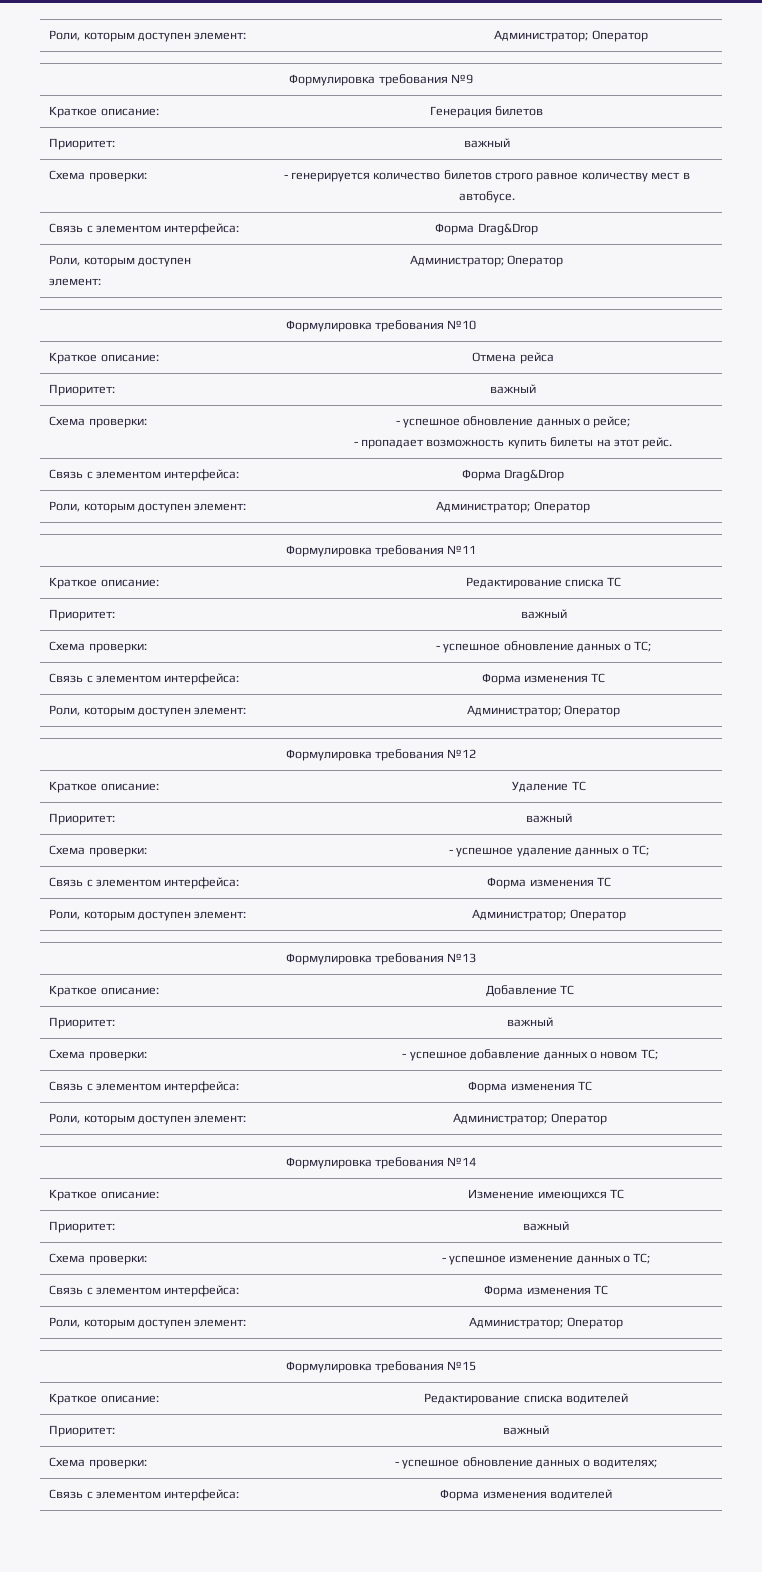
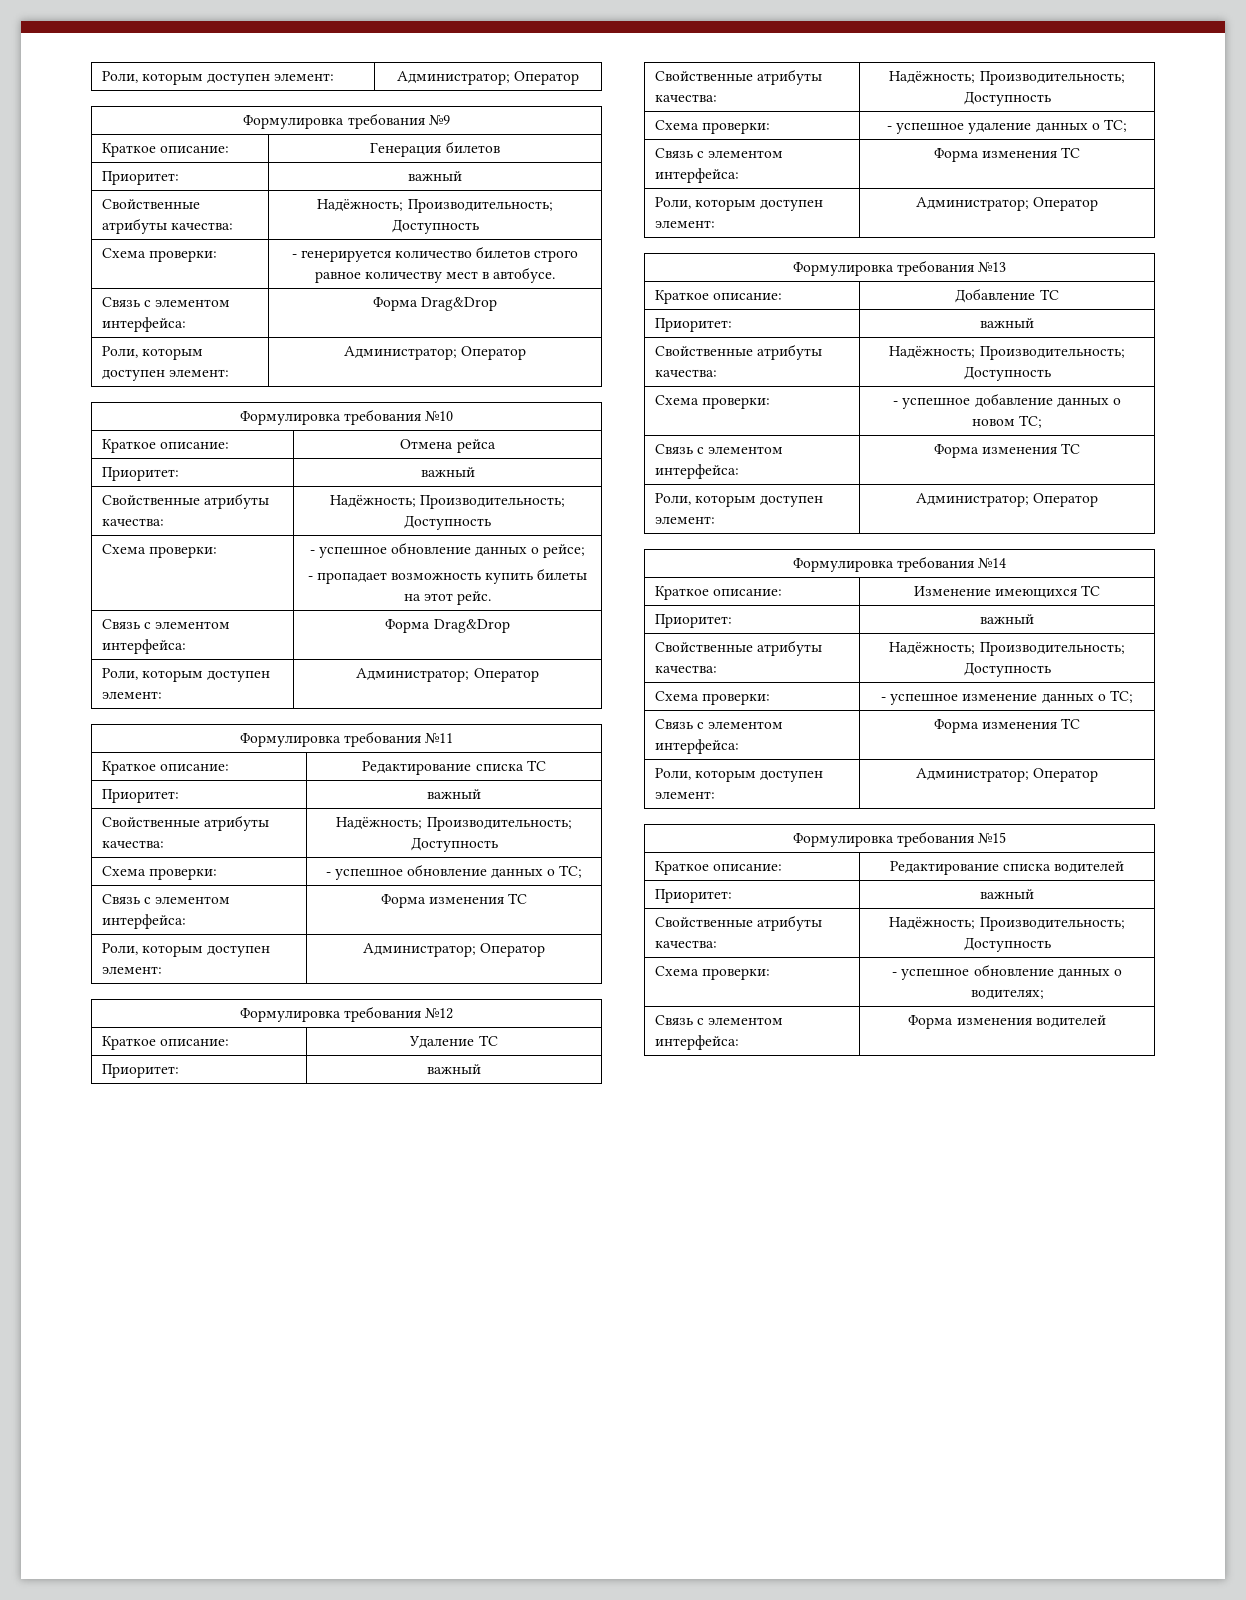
  Краткое описание: | Генерация билетов
  Приоритет: | важный
+ Свойственные атрибуты качества: | Надёжность; Производительность; Доступность
  Краткое описание: | Отмена рейса
  Приоритет: | важный
+ Свойственные атрибуты качества: | Надёжность; Производительность; Доступность
  Краткое описание: | Редактирование списка ТС
  Приоритет: | важный
+ Свойственные атрибуты качества: | Надёжность; Производительность; Доступность
  Краткое описание: | Удаление ТС
  Приоритет: | важный
+ Свойственные атрибуты качества: | Надёжность; Производительность; Доступность
  Краткое описание: | Добавление ТС
  Приоритет: | важный
+ Свойственные атрибуты качества: | Надёжность; Производительность; Доступность
  Краткое описание: | Изменение имеющихся ТС
  Приоритет: | важный
+ Свойственные атрибуты качества: | Надёжность; Производительность; Доступность
  Краткое описание: | Редактирование списка водителей
  Приоритет: | важный
+ Свойственные атрибуты качества: | Надёжность; Производительность; Доступность

